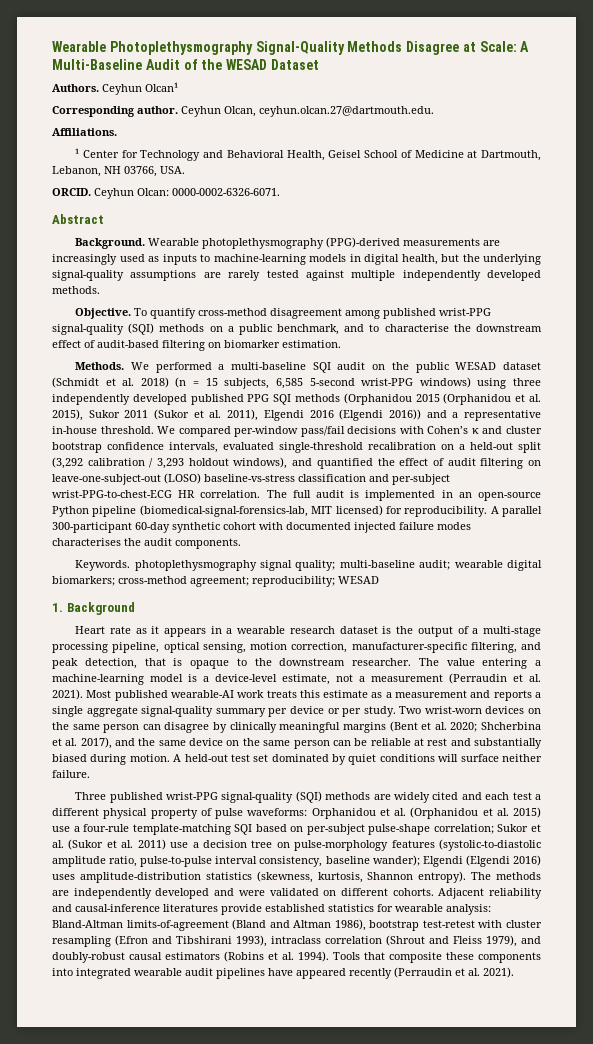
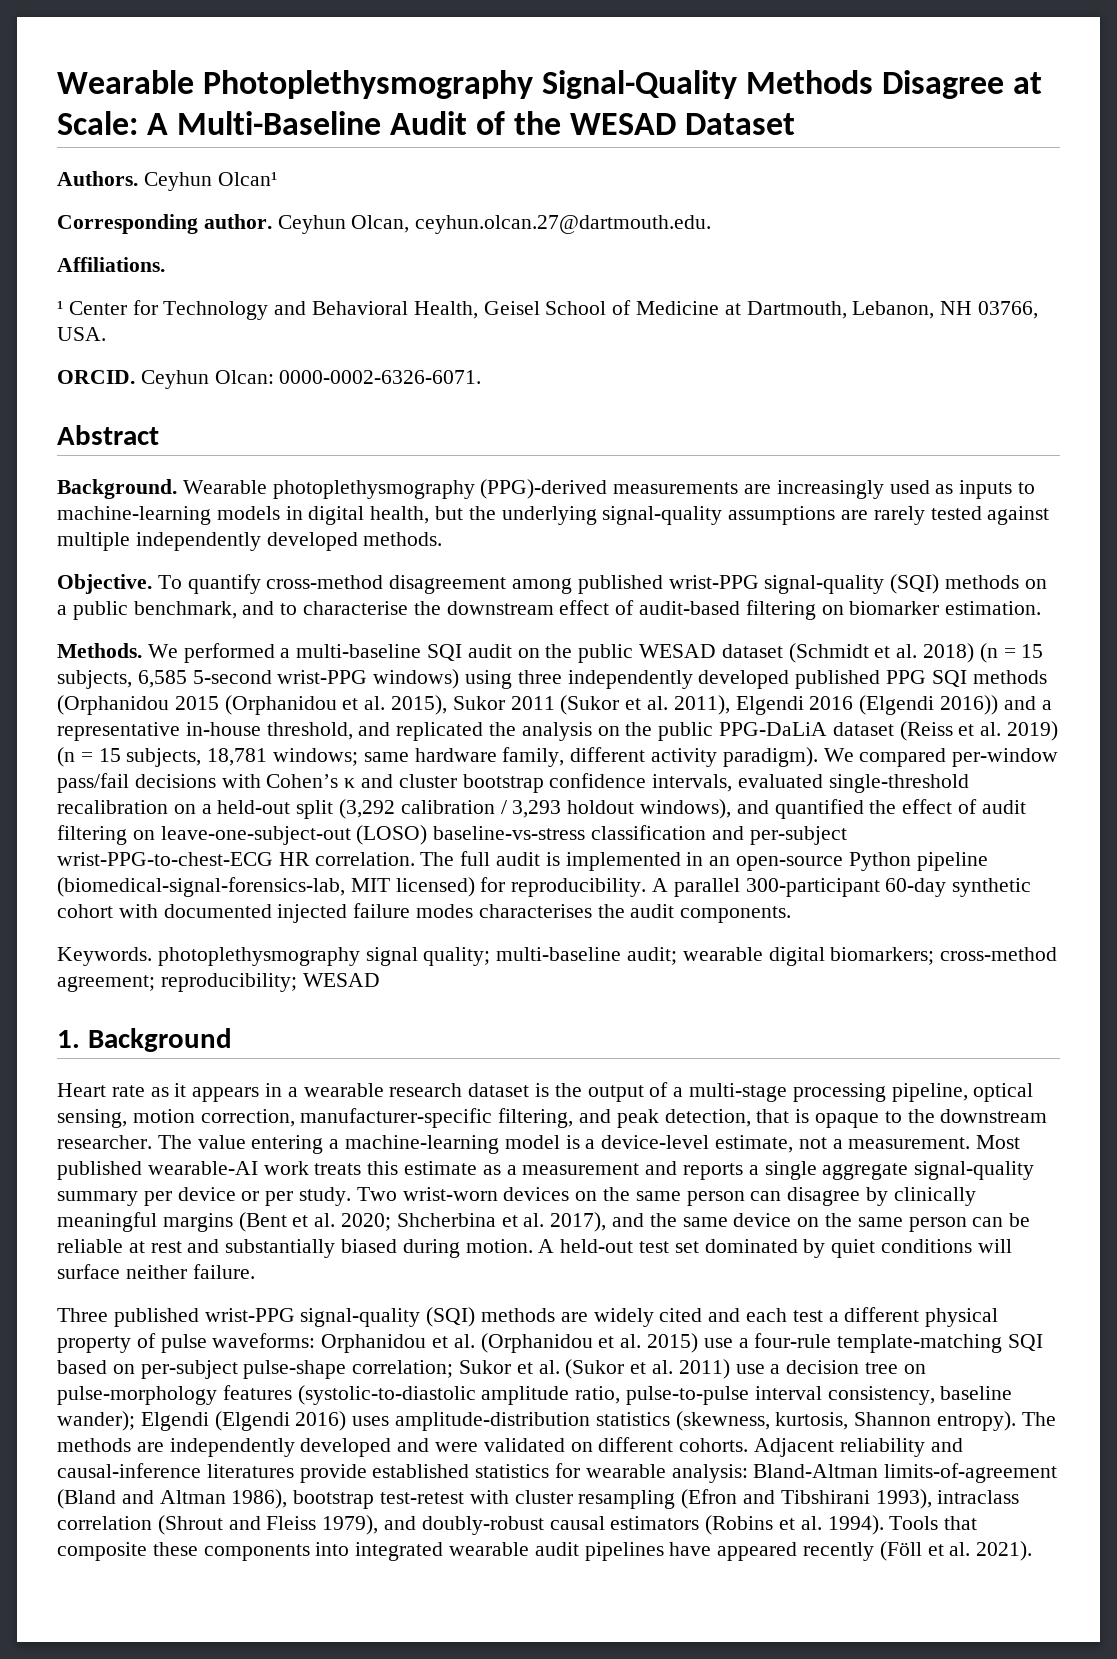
- We performed a multi-baseline SQI audit on the public WESAD dataset (Schmidt et al. 2018) (n = 15 subjects, 6,585 5-second wrist-PPG windows) using three independently developed published PPG SQI methods (Orphanidou 2015 (Orphanidou et al. 2015), Sukor 2011 (Sukor et al. 2011), Elgendi 2016 (Elgendi 2016)) and a representative in-house threshold.
+ We performed a multi-baseline SQI audit on the public WESAD dataset (Schmidt et al. 2018) (n = 15 subjects, 6,585 5-second wrist-PPG windows) using three independently developed published PPG SQI methods (Orphanidou 2015 (Orphanidou et al. 2015), Sukor 2011 (Sukor et al. 2011), Elgendi 2016 (Elgendi 2016)) and a representative in-house threshold, and replicated the analysis on the public PPG-DaLiA dataset (Reiss et al. 2019) (n = 15 subjects, 18,781 windows; same hardware family, different activity paradigm).
- The value entering a machine-learning model is a device-level estimate, not a measurement (Perraudin et al. 2021).
+ The value entering a machine-learning model is a device-level estimate, not a measurement.
- Tools that composite these components into integrated wearable audit pipelines have appeared recently (Perraudin et al. 2021).
+ Tools that composite these components into integrated wearable audit pipelines have appeared recently (Föll et al. 2021).

